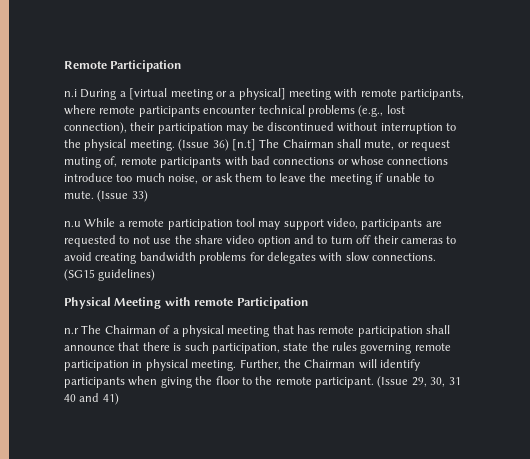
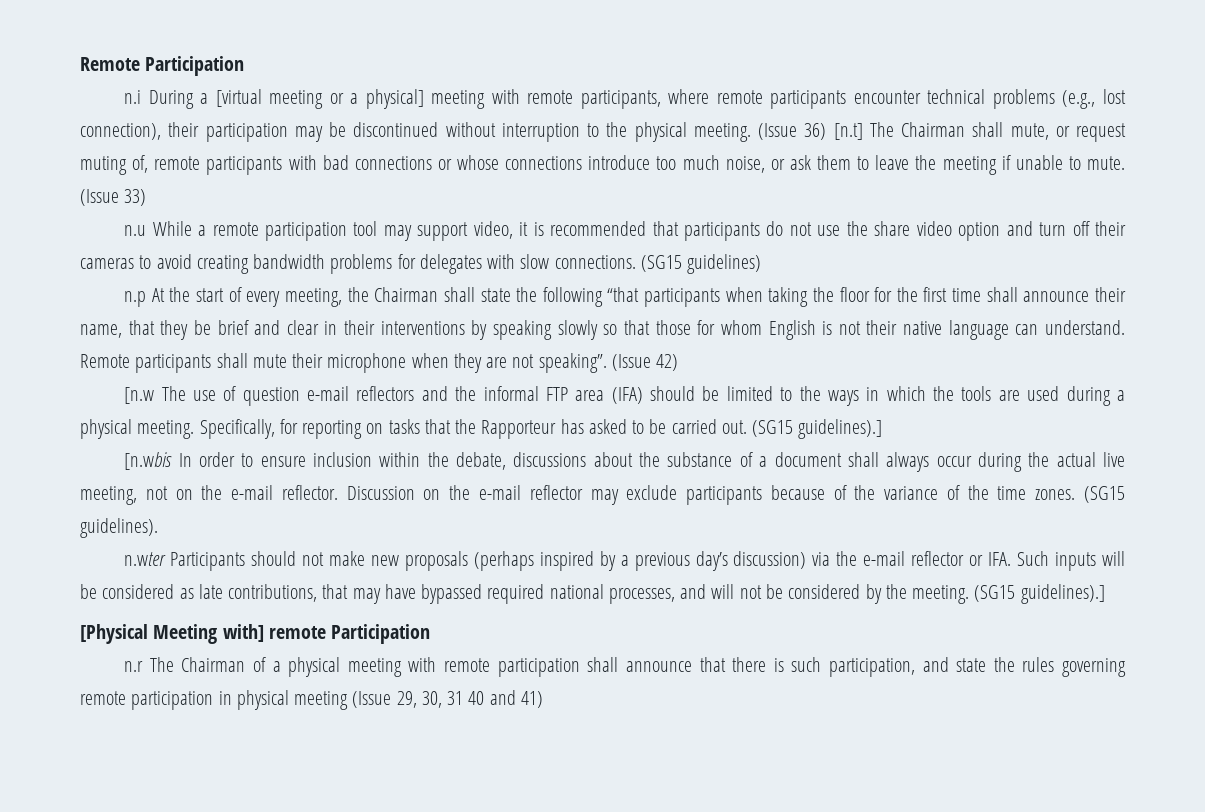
- n.u While a remote participation tool may support video, participants are requested to not use the share video option and to turn off their cameras to avoid creating bandwidth problems for delegates with slow connections.
+ n.u While a remote participation tool may support video, it is recommended that participants do not use the share video option and turn off their cameras to avoid creating bandwidth problems for delegates with slow connections.
- Physical Meeting with remote Participation
+ n.p At the start of every meeting, the Chairman shall state the following “that participants when taking the floor for the first time shall announce their name, that they be brief and clear in their interventions by speaking slowly so that those for whom English is not their native language can understand. Remote participants shall mute their microphone when they are not speaking”. (Issue 42)
+ [n.w The use of question e-mail reflectors and the informal FTP area (IFA) should be limited to the ways in which the tools are used during a physical meeting. Specifically, for reporting on tasks that the Rapporteur has asked to be carried out. (SG15 guidelines).]
+ [n.wbis In order to ensure inclusion within the debate, discussions about the substance of a document shall always occur during the actual live meeting, not on the e-mail reflector. Discussion on the e-mail reflector may exclude participants because of the variance of the time zones. (SG15 guidelines).
+ n.wter Participants should not make new proposals (perhaps inspired by a previous day’s discussion) via the e-mail reflector or IFA. Such inputs will be considered as late contributions, that may have bypassed required national processes, and will not be considered by the meeting. (SG15 guidelines).]
+ [Physical Meeting with] remote Participation
- n.r The Chairman of a physical meeting that has remote participation shall announce that there is such participation, state the rules governing remote participation in physical meeting. Further, the Chairman will identify participants when giving the floor to the remote participant. (Issue 29, 30, 31 40 and 41)
+ n.r The Chairman of a physical meeting with remote participation shall announce that there is such participation, and state the rules governing remote participation in physical meeting (Issue 29, 30, 31 40 and 41)

